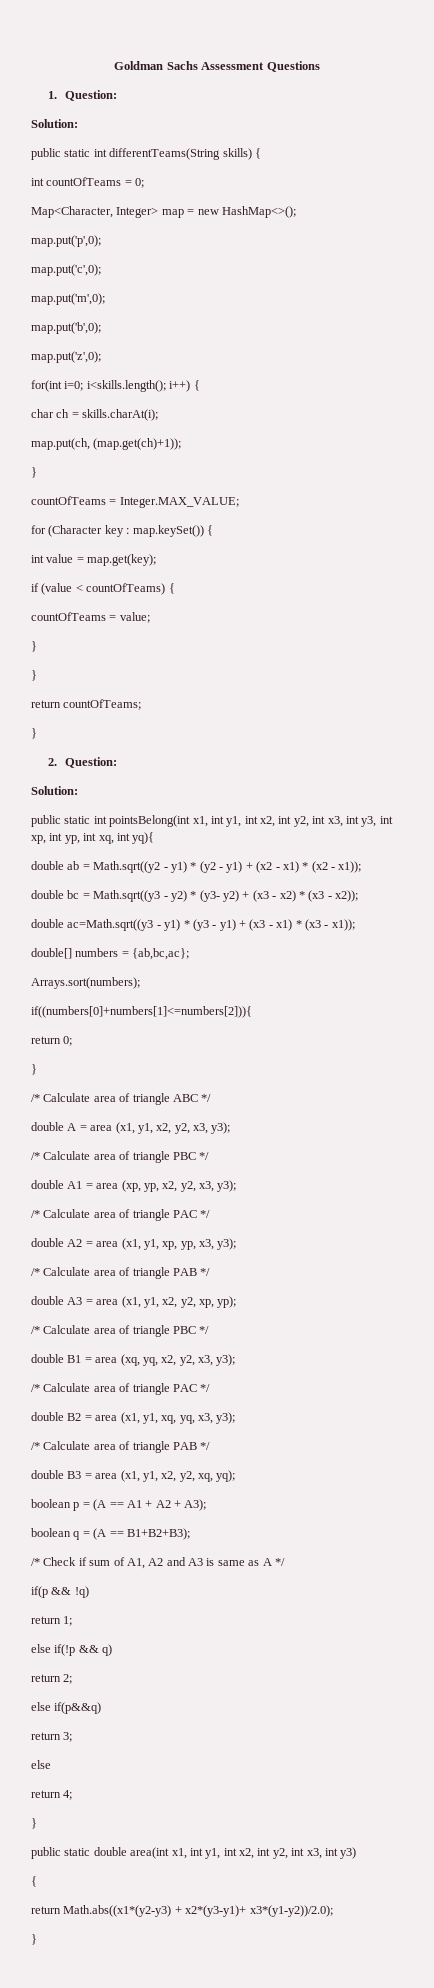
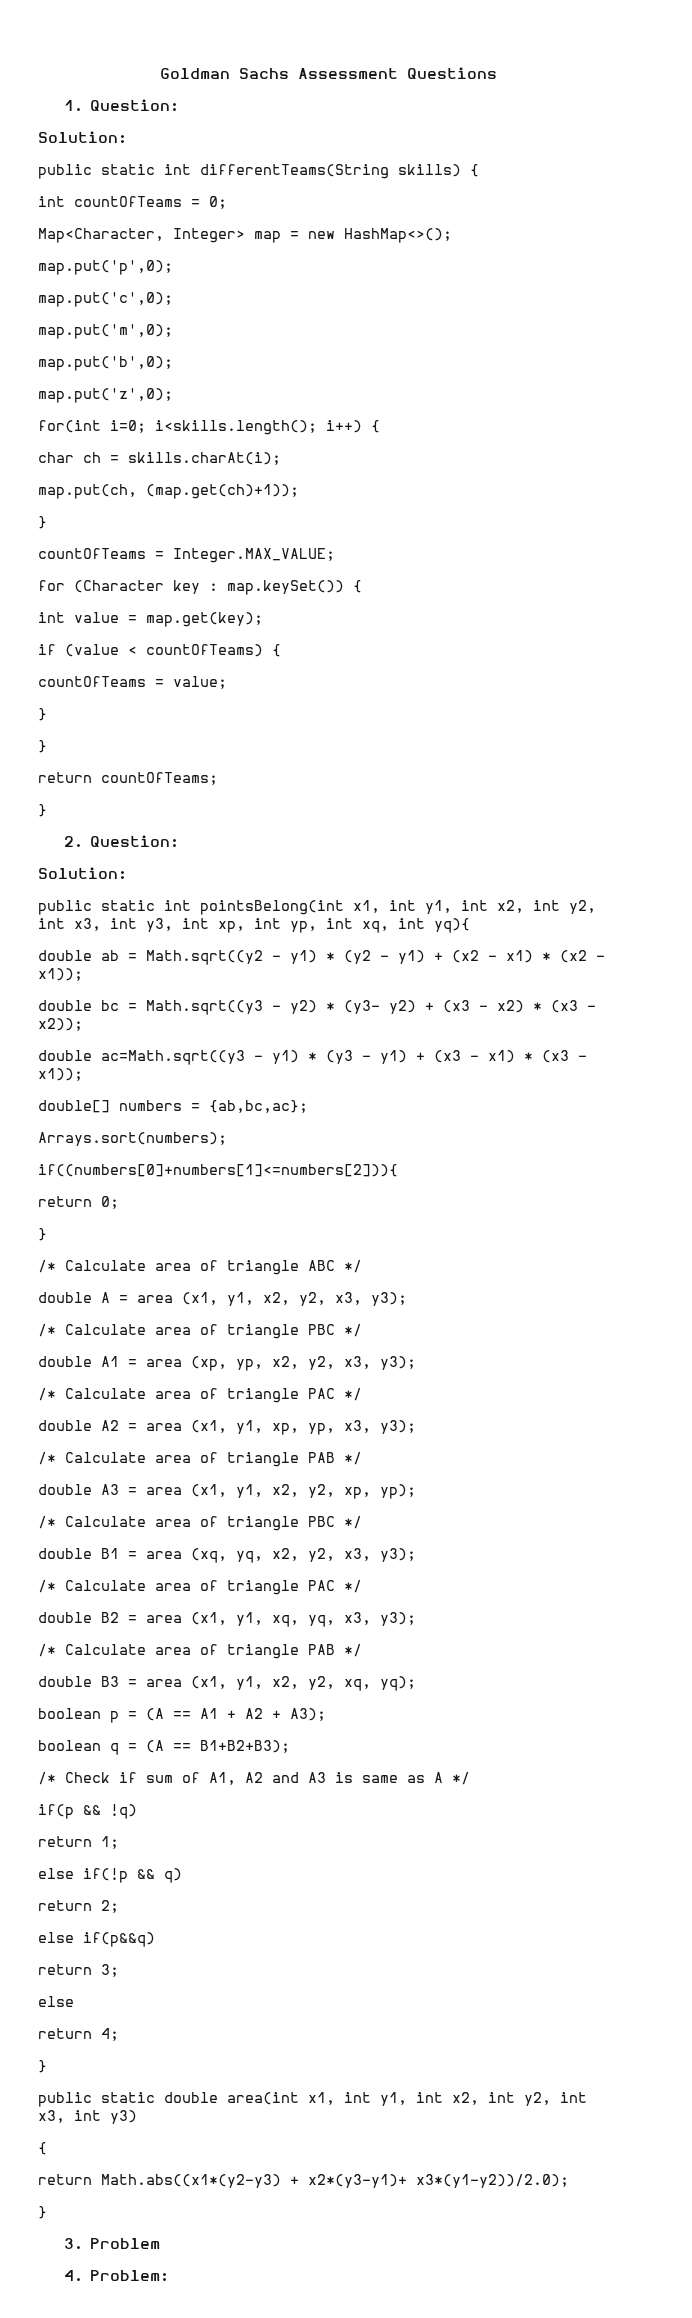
+ 3. Problem
+ 4. Problem:

